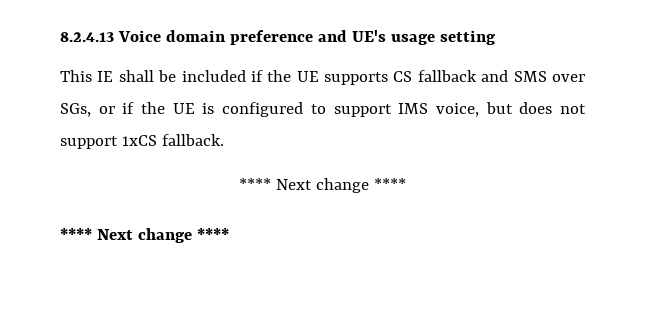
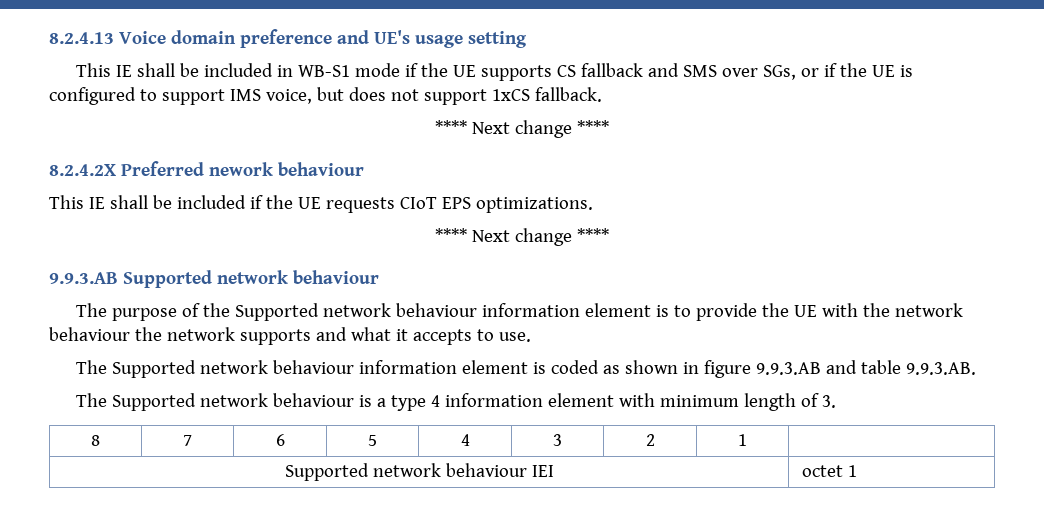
- This IE shall be included if the UE supports CS fallback and SMS over SGs, or if the UE is configured to support IMS voice, but does not support 1xCS fallback.
+ This IE shall be included in WB-S1 mode if the UE supports CS fallback and SMS over SGs, or if the UE is configured to support IMS voice, but does not support 1xCS fallback.
  **** Next change ****
+ 8.2.4.2X Preferred nework behaviour
+ This IE shall be included if the UE requests CIoT EPS optimizations.
  **** Next change ****
+ 9.9.3.AB Supported network behaviour
+ The purpose of the Supported network behaviour information element is to provide the UE with the network behaviour the network supports and what it accepts to use.
+ The Supported network behaviour information element is coded as shown in figure 9.9.3.AB and table 9.9.3.AB.
+ The Supported network behaviour is a type 4 information element with minimum length of 3.
+ 8 | 7 | 6 | 5 | 4 | 3 | 2 | 1 |
+ Supported network behaviour IEI | octet 1

